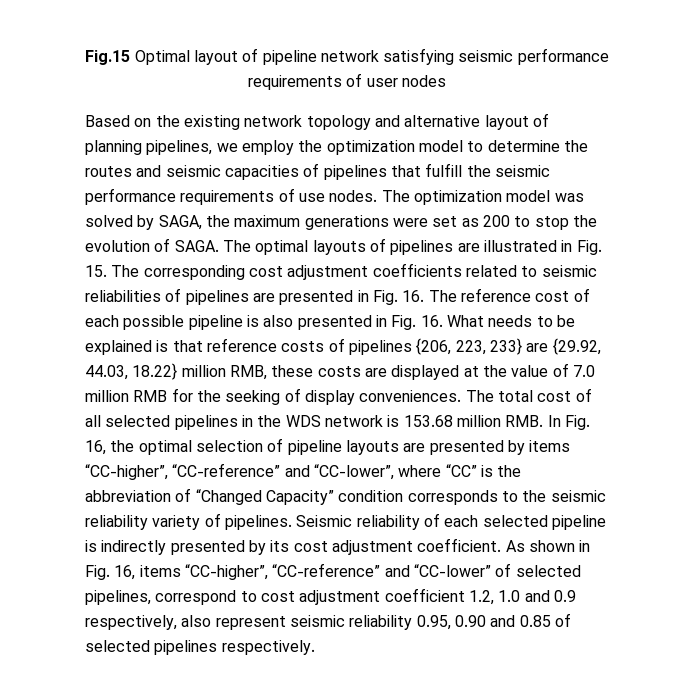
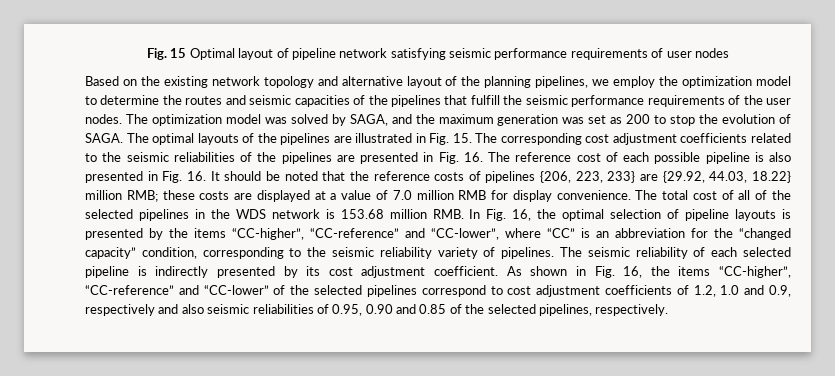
- Fig.15 Optimal layout of pipeline network satisfying seismic performance requirements of user nodes
+ Fig. 15 Optimal layout of pipeline network satisfying seismic performance requirements of user nodes
- Based on the existing network topology and alternative layout of planning pipelines, we employ the optimization model to determine the routes and seismic capacities of pipelines that fulfill the seismic performance requirements of use nodes.
+ Based on the existing network topology and alternative layout of the planning pipelines, we employ the optimization model to determine the routes and seismic capacities of the pipelines that fulfill the seismic performance requirements of the user nodes.
- The optimization model was solved by SAGA, the maximum generations were set as 200 to stop the evolution of SAGA.
+ The optimization model was solved by SAGA, and the maximum generation was set as 200 to stop the evolution of SAGA.
- The optimal layouts of pipelines are illustrated in Fig. 15. The corresponding cost adjustment coefficients related to seismic reliabilities of pipelines are presented in Fig. 16. The reference cost of each possible pipeline is also presented in Fig. 16. What needs to be explained is that reference costs of pipelines {206, 223, 233} are {29.92, 44.03, 18.22} million RMB, these costs are displayed at the value of 7.0 million RMB for the seeking of display conveniences.
+ The optimal layouts of the pipelines are illustrated in Fig. 15. The corresponding cost adjustment coefficients related to the seismic reliabilities of the pipelines are presented in Fig. 16. The reference cost of each possible pipeline is also presented in Fig. 16. It should be noted that the reference costs of pipelines {206, 223, 233} are {29.92, 44.03, 18.22} million RMB; these costs are displayed at a value of 7.0 million RMB for display convenience.
- The total cost of all selected pipelines in the WDS network is 153.68 million RMB. In Fig. 16, the optimal selection of pipeline layouts are presented by items “CC-higher”, “CC-reference” and “CC-lower”, where “CC” is the abbreviation of “Changed Capacity” condition corresponds to the seismic reliability variety of pipelines.
+ The total cost of all of the selected pipelines in the WDS network is 153.68 million RMB. In Fig. 16, the optimal selection of pipeline layouts is presented by the items “CC-higher”, “CC-reference” and “CC-lower”, where “CC” is an abbreviation for the “changed capacity” condition, corresponding to the seismic reliability variety of pipelines.
- Seismic reliability of each selected pipeline is indirectly presented by its cost adjustment coefficient.
+ The seismic reliability of each selected pipeline is indirectly presented by its cost adjustment coefficient.
- As shown in Fig. 16, items “CC-higher”, “CC-reference” and “CC-lower” of selected pipelines, correspond to cost adjustment coefficient 1.2, 1.0 and 0.9 respectively, also represent seismic reliability 0.95, 0.90 and 0.85 of selected pipelines respectively.
+ As shown in Fig. 16, the items “CC-higher”, “CC-reference” and “CC-lower” of the selected pipelines correspond to cost adjustment coefficients of 1.2, 1.0 and 0.9, respectively and also seismic reliabilities of 0.95, 0.90 and 0.85 of the selected pipelines, respectively.

